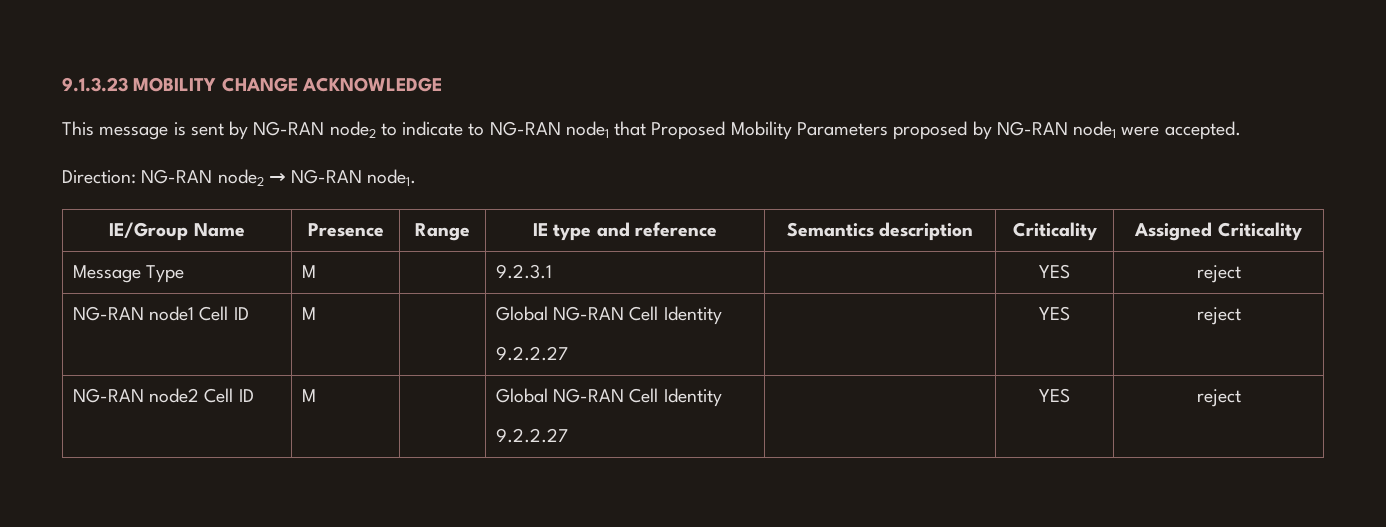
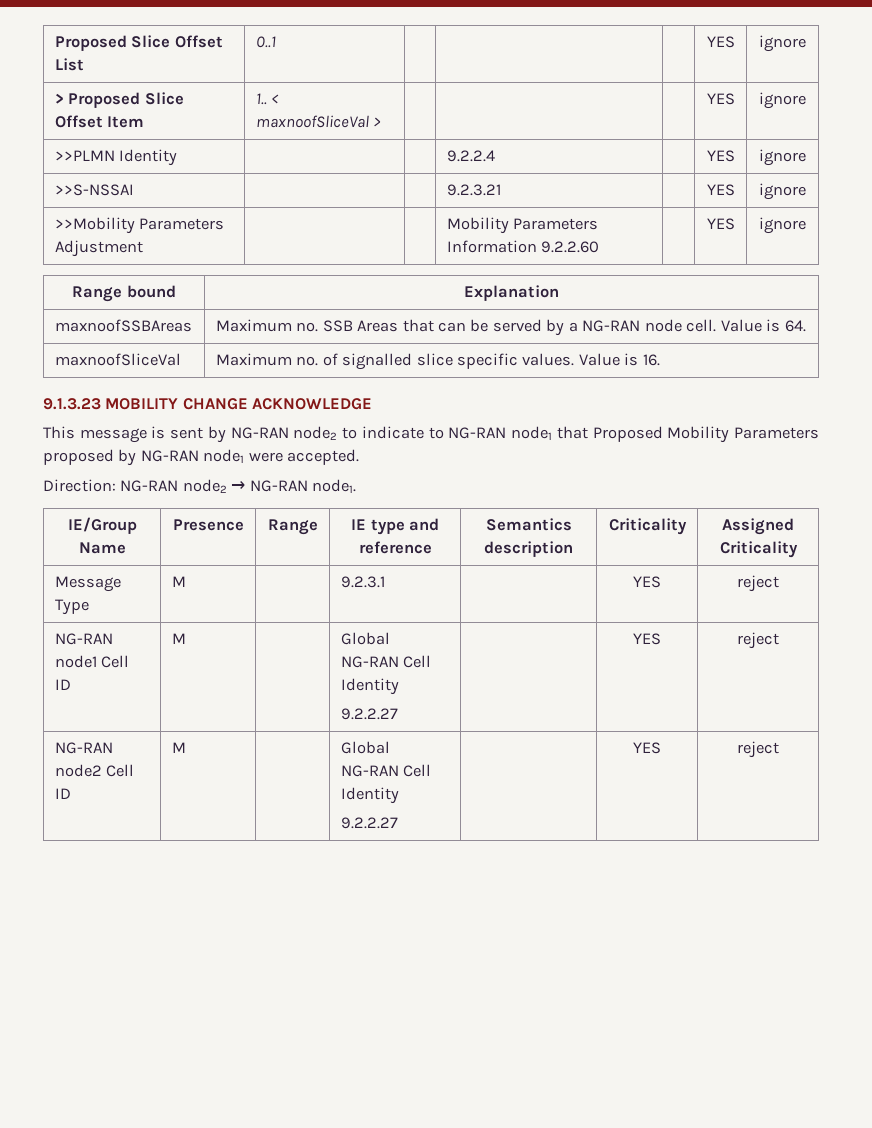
+ Proposed Slice Offset List | 0..1 | | | | YES | ignore
+ > Proposed Slice Offset Item | 1.. < maxnoofSliceVal > | | | | YES | ignore
+ >>PLMN Identity | | | 9.2.2.4 | | YES | ignore
+ >>S-NSSAI | | | 9.2.3.21 | | YES | ignore
+ >>Mobility Parameters Adjustment | | | Mobility Parameters Information 9.2.2.60 | | YES | ignore
+ Range bound | Explanation
+ maxnoofSSBAreas | Maximum no. SSB Areas that can be served by a NG-RAN node cell. Value is 64.
+ maxnoofSliceVal | Maximum no. of signalled slice specific values. Value is 16.

